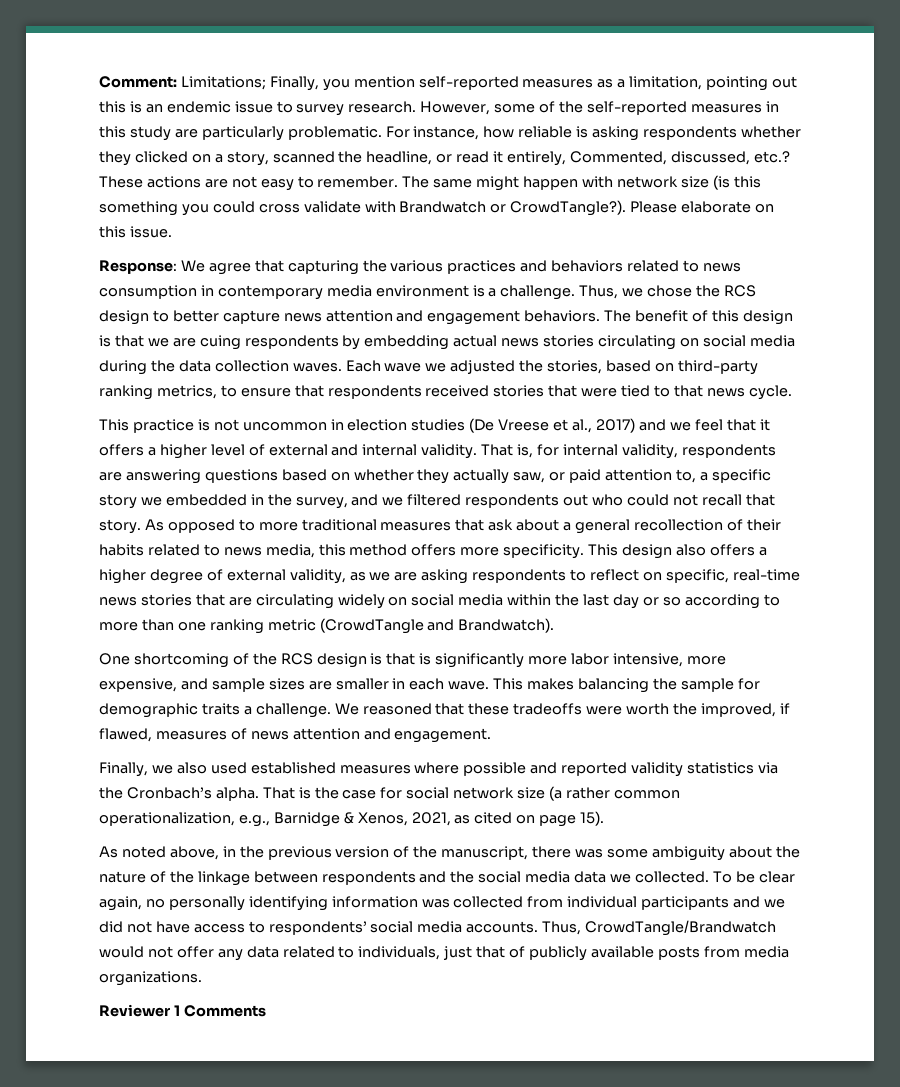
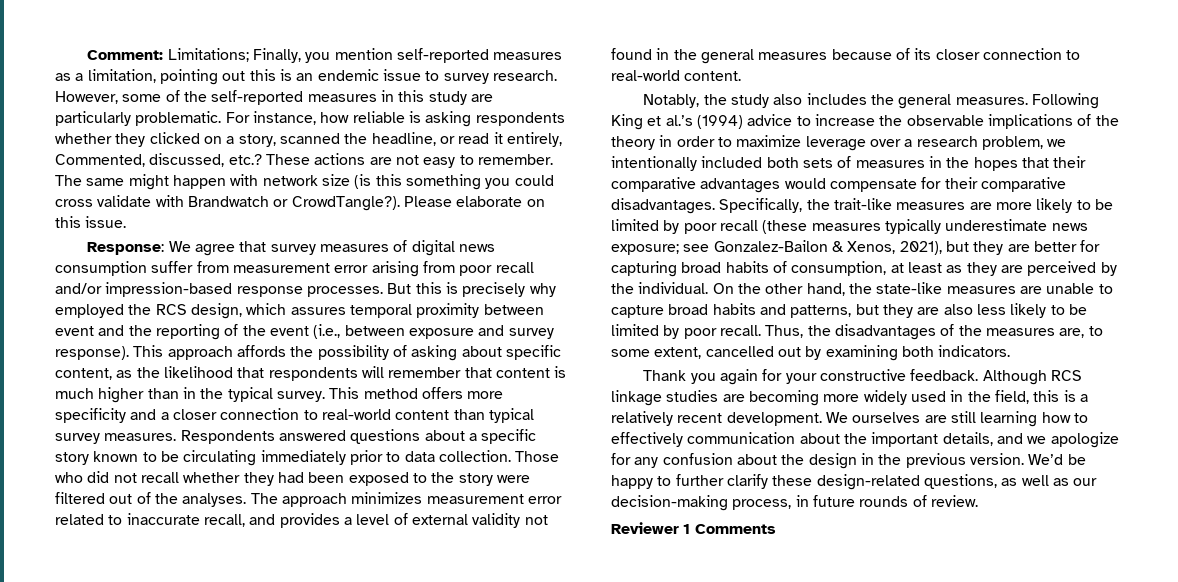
- Response: We agree that capturing the various practices and behaviors related to news consumption in contemporary media environment is a challenge. Thus, we chose the RCS design to better capture news attention and engagement behaviors. The benefit of this design is that we are cuing respondents by embedding actual news stories circulating on social media during the data collection waves. Each wave we adjusted the stories, based on third-party ranking metrics, to ensure that respondents received stories that were tied to that news cycle.
- This practice is not uncommon in election studies (De Vreese et al., 2017) and we feel that it offers a higher level of external and internal validity. That is, for internal validity, respondents are answering questions based on whether they actually saw, or paid attention to, a specific story we embedded in the survey, and we filtered respondents out who could not recall that story. As opposed to more traditional measures that ask about a general recollection of their habits related to news media, this method offers more specificity. This design also offers a higher degree of external validity, as we are asking respondents to reflect on specific, real-time news stories that are circulating widely on social media within the last day or so according to more than one ranking metric (CrowdTangle and Brandwatch).
- One shortcoming of the RCS design is that is significantly more labor intensive, more expensive, and sample sizes are smaller in each wave. This makes balancing the sample for demographic traits a challenge. We reasoned that these tradeoffs were worth the improved, if flawed, measures of news attention and engagement.
- Finally, we also used established measures where possible and reported validity statistics via the Cronbach’s alpha. That is the case for social network size (a rather common operationalization, e.g., Barnidge & Xenos, 2021, as cited on page 15).
- As noted above, in the previous version of the manuscript, there was some ambiguity about the nature of the linkage between respondents and the social media data we collected. To be clear again, no personally identifying information was collected from individual participants and we did not have access to respondents’ social media accounts. Thus, CrowdTangle/Brandwatch would not offer any data related to individuals, just that of publicly available posts from media organizations.
+ Response: We agree that survey measures of digital news consumption suffer from measurement error arising from poor recall and/or impression-based response processes. But this is precisely why employed the RCS design, which assures temporal proximity between event and the reporting of the event (i.e., between exposure and survey response). This approach affords the possibility of asking about specific content, as the likelihood that respondents will remember that content is much higher than in the typical survey. This method offers more specificity and a closer connection to real-world content than typical survey measures. Respondents answered questions about a specific story known to be circulating immediately prior to data collection. Those who did not recall whether they had been exposed to the story were filtered out of the analyses. The approach minimizes measurement error related to inaccurate recall, and provides a level of external validity not found in the general measures because of its closer connection to real-world content.
+ Notably, the study also includes the general measures. Following King et al.’s (1994) advice to increase the observable implications of the theory in order to maximize leverage over a research problem, we intentionally included both sets of measures in the hopes that their comparative advantages would compensate for their comparative disadvantages. Specifically, the trait-like measures are more likely to be limited by poor recall (these measures typically underestimate news exposure; see Gonzalez-Bailon & Xenos, 2021), but they are better for capturing broad habits of consumption, at least as they are perceived by the individual. On the other hand, the state-like measures are unable to capture broad habits and patterns, but they are also less likely to be limited by poor recall. Thus, the disadvantages of the measures are, to some extent, cancelled out by examining both indicators.
+ Thank you again for your constructive feedback. Although RCS linkage studies are becoming more widely used in the field, this is a relatively recent development. We ourselves are still learning how to effectively communication about the important details, and we apologize for any confusion about the design in the previous version. We’d be happy to further clarify these design-related questions, as well as our decision-making process, in future rounds of review.

